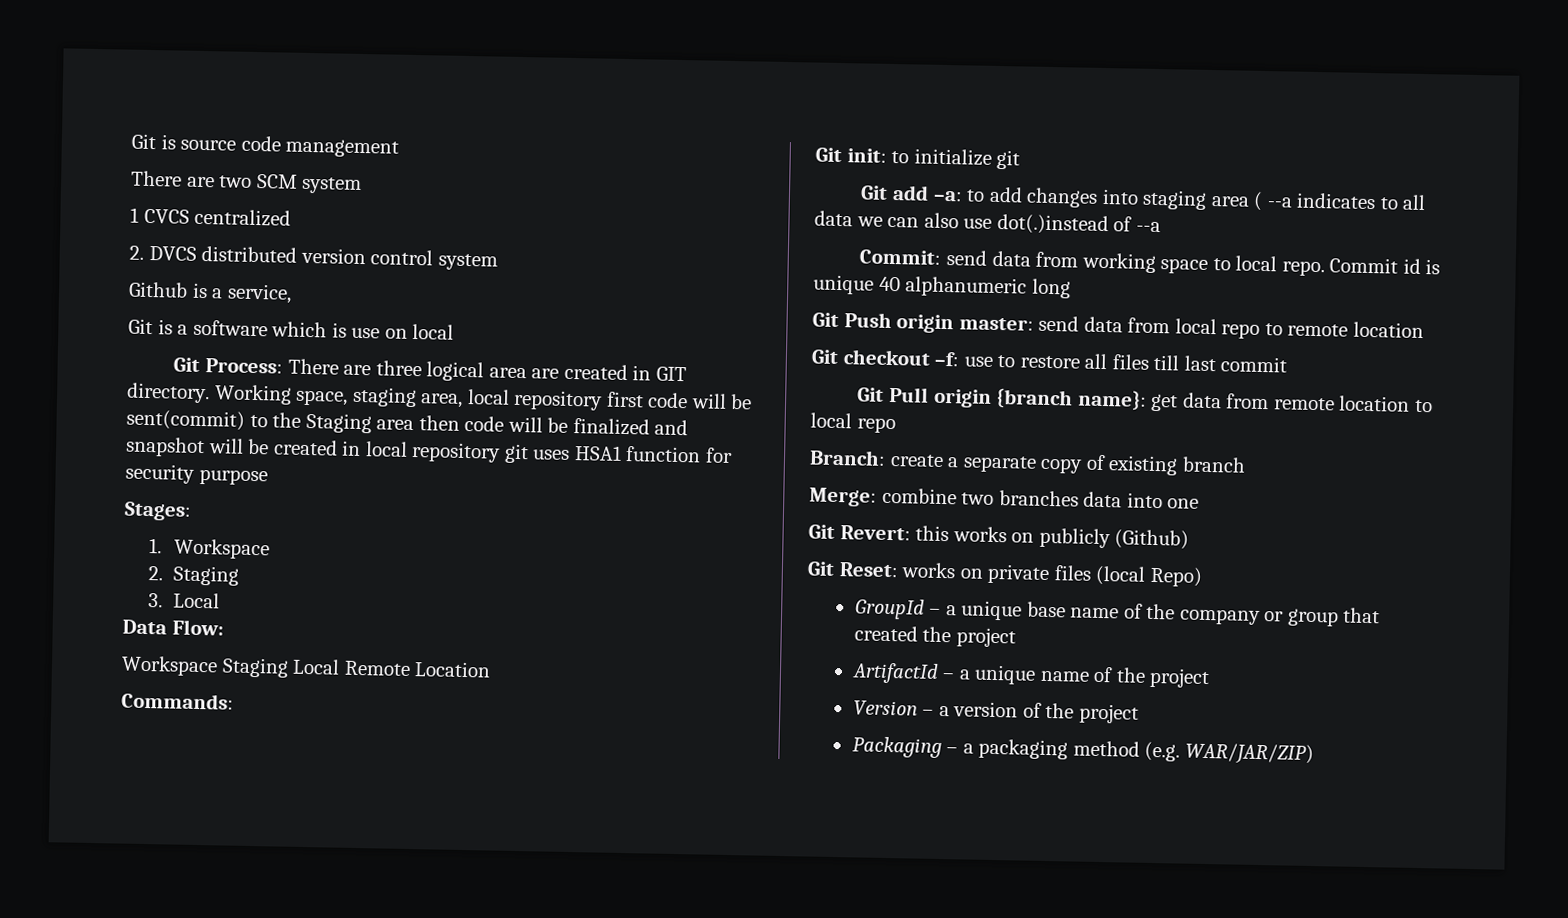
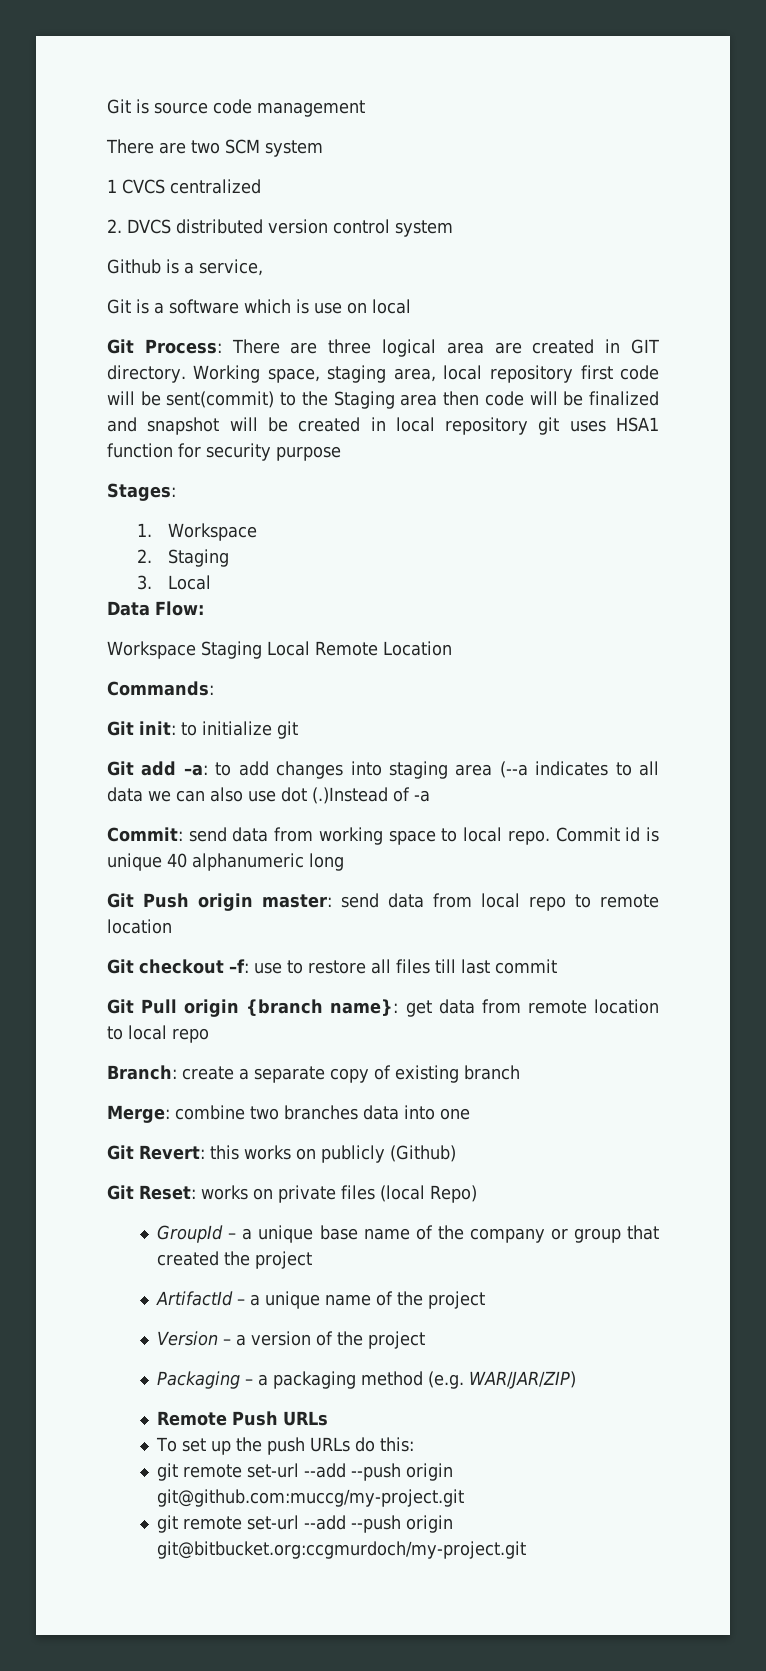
- Git add –a: to add changes into staging area ( --a indicates to all data we can also use dot(.)instead of --a
+ Git add –a: to add changes into staging area (--a indicates to all data we can also use dot (.)Instead of -a
+ Remote Push URLs
+ To set up the push URLs do this:
+ git remote set-url --add --push origin git@github.com:muccg/my-project.git
+ git remote set-url --add --push origin git@bitbucket.org:ccgmurdoch/my-project.git

